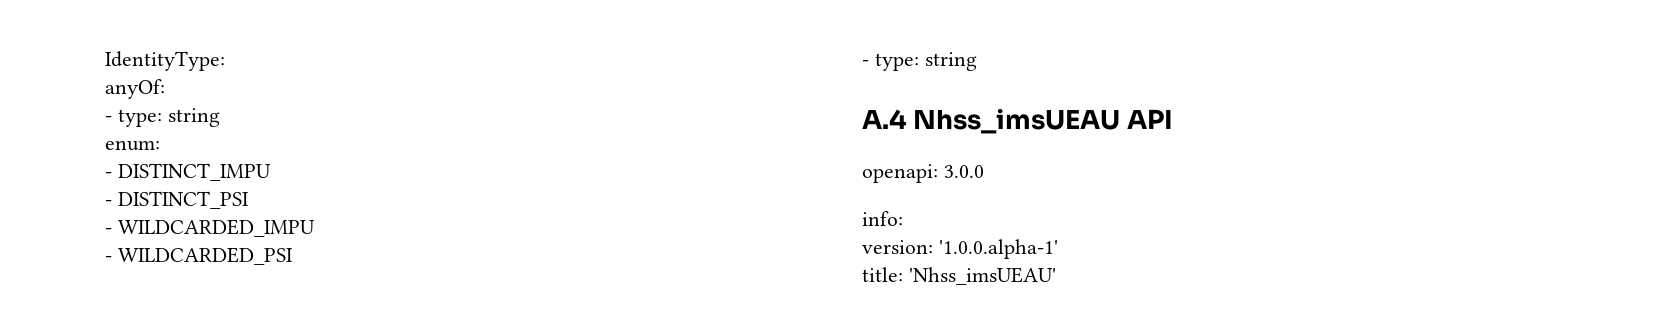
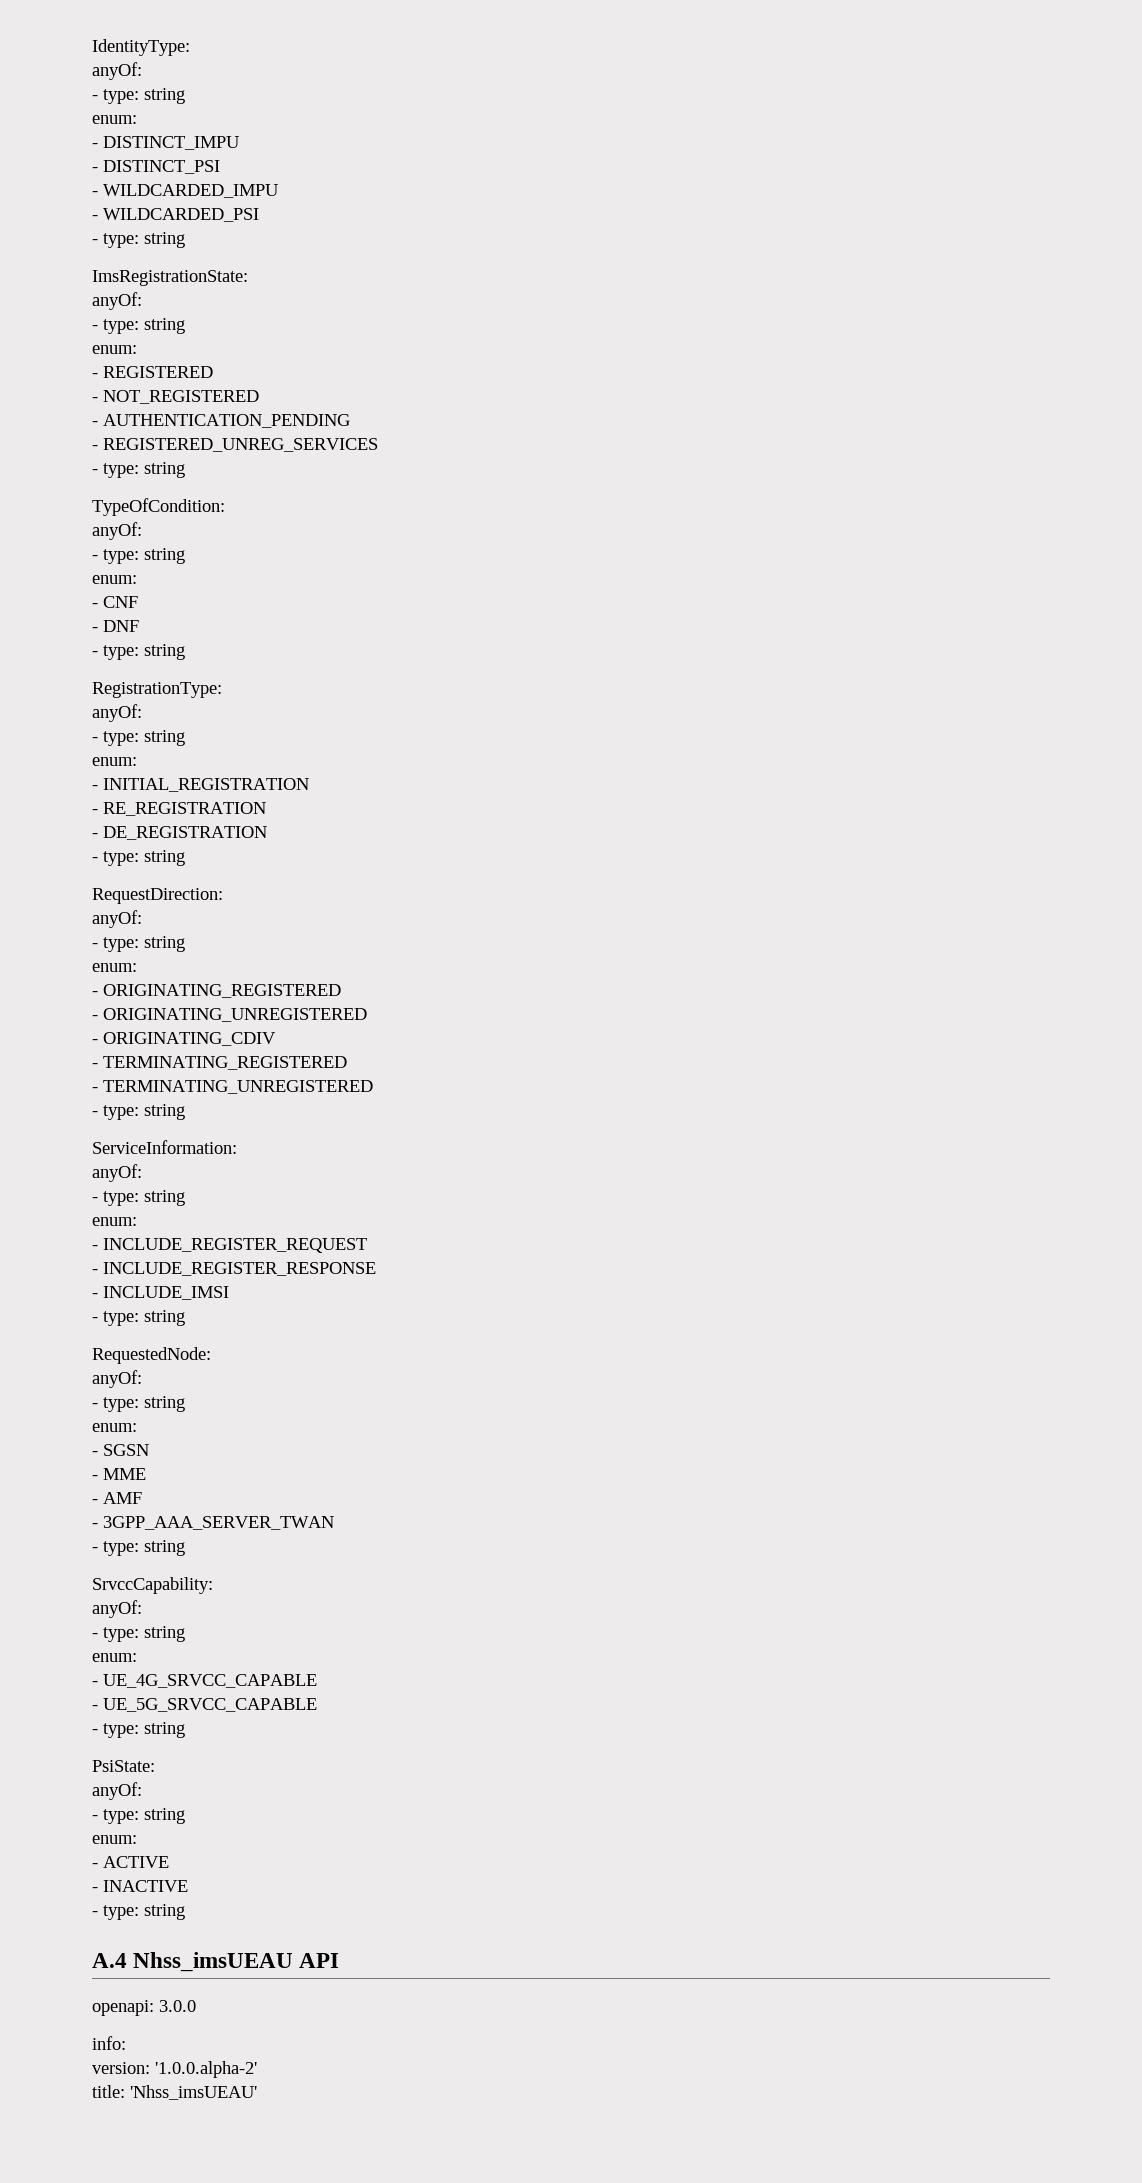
+ ImsRegistrationState:
+ anyOf:
+ - type: string
+ enum:
+ - REGISTERED
+ - NOT_REGISTERED
+ - AUTHENTICATION_PENDING
+ - REGISTERED_UNREG_SERVICES
+ - type: string
+ TypeOfCondition:
+ anyOf:
+ - type: string
+ enum:
+ - CNF
+ - DNF
+ - type: string
+ RegistrationType:
+ anyOf:
+ - type: string
+ enum:
+ - INITIAL_REGISTRATION
+ - RE_REGISTRATION
+ - DE_REGISTRATION
+ - type: string
+ RequestDirection:
+ anyOf:
+ - type: string
+ enum:
+ - ORIGINATING_REGISTERED
+ - ORIGINATING_UNREGISTERED
+ - ORIGINATING_CDIV
+ - TERMINATING_REGISTERED
+ - TERMINATING_UNREGISTERED
+ - type: string
+ ServiceInformation:
+ anyOf:
+ - type: string
+ enum:
+ - INCLUDE_REGISTER_REQUEST
+ - INCLUDE_REGISTER_RESPONSE
+ - INCLUDE_IMSI
+ - type: string
+ RequestedNode:
+ anyOf:
+ - type: string
+ enum:
+ - SGSN
+ - MME
+ - AMF
+ - 3GPP_AAA_SERVER_TWAN
+ - type: string
+ SrvccCapability:
+ anyOf:
+ - type: string
+ enum:
+ - UE_4G_SRVCC_CAPABLE
+ - UE_5G_SRVCC_CAPABLE
+ - type: string
+ PsiState:
+ anyOf:
+ - type: string
+ enum:
+ - ACTIVE
+ - INACTIVE
+ - type: string
- version: '1.0.0.alpha-1'
+ version: '1.0.0.alpha-2'

